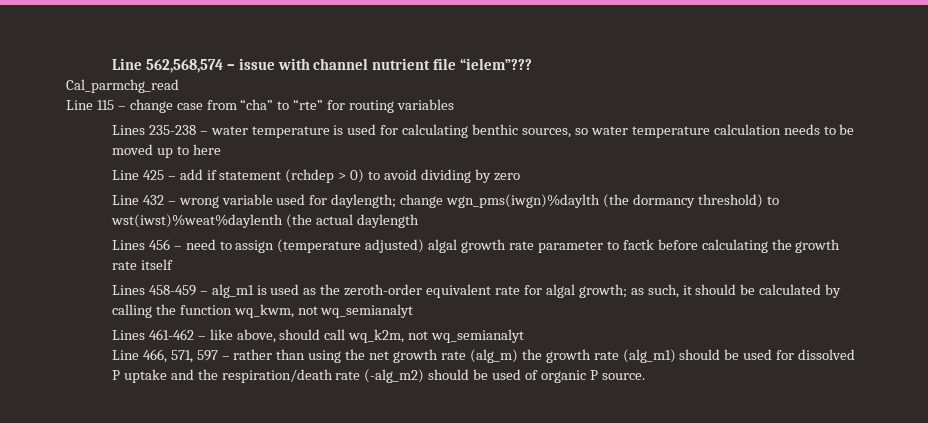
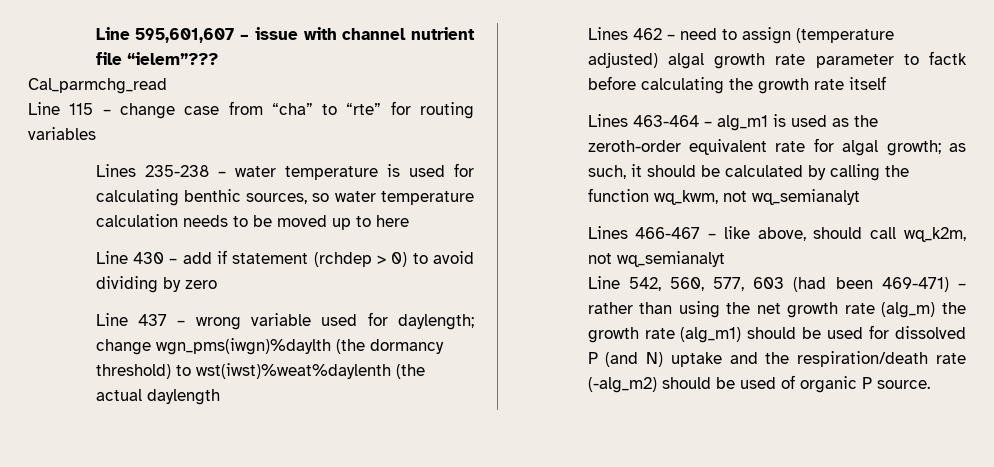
- Line 562,568,574 – issue with channel nutrient file “ielem”???
+ Line 595,601,607 – issue with channel nutrient file “ielem”???
- Line 425 – add if statement (rchdep > 0) to avoid dividing by zero
+ Line 430 – add if statement (rchdep > 0) to avoid dividing by zero
- Line 432 – wrong variable used for daylength; change wgn_pms(iwgn)%daylth (the dormancy threshold) to wst(iwst)%weat%daylenth (the actual daylength
+ Line 437 – wrong variable used for daylength; change wgn_pms(iwgn)%daylth (the dormancy threshold) to wst(iwst)%weat%daylenth (the actual daylength
- Lines 456 – need to assign (temperature adjusted) algal growth rate parameter to factk before calculating the growth rate itself
+ Lines 462 – need to assign (temperature adjusted) algal growth rate parameter to factk before calculating the growth rate itself
- Lines 458-459 – alg_m1 is used as the zeroth-order equivalent rate for algal growth; as such, it should be calculated by calling the function wq_kwm, not wq_semianalyt
+ Lines 463-464 – alg_m1 is used as the zeroth-order equivalent rate for algal growth; as such, it should be calculated by calling the function wq_kwm, not wq_semianalyt
- Lines 461-462 – like above, should call wq_k2m, not wq_semianalyt
+ Lines 466-467 – like above, should call wq_k2m, not wq_semianalyt
- Line 466, 571, 597 – rather than using the net growth rate (alg_m) the growth rate (alg_m1) should be used for dissolved P uptake and the respiration/death rate (-alg_m2) should be used of organic P source.
+ Line 542, 560, 577, 603 (had been 469-471) – rather than using the net growth rate (alg_m) the growth rate (alg_m1) should be used for dissolved P (and N) uptake and the respiration/death rate (-alg_m2) should be used of organic P source.

